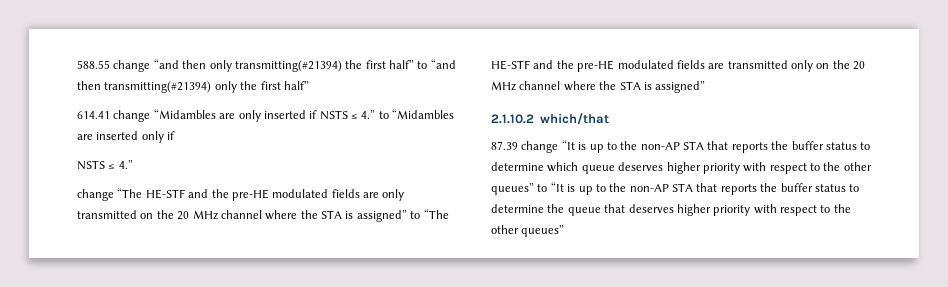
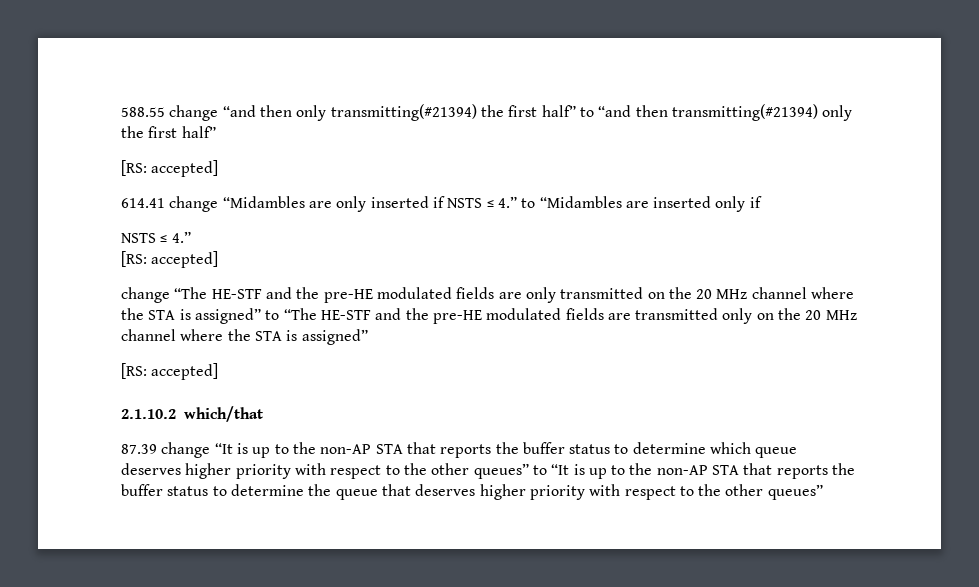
  588.55 change “and then only transmitting(#21394) the first half” to “and then transmitting(#21394) only the first half”
+ [RS: accepted]
  614.41 change “Midambles are only inserted if NSTS ≤ 4.” to “Midambles are inserted only if
  NSTS ≤ 4.”
+ [RS: accepted]
  change “The HE-STF and the pre-HE modulated fields are only transmitted on the 20 MHz channel where the STA is assigned” to “The HE-STF and the pre-HE modulated fields are transmitted only on the 20 MHz channel where the STA is assigned”
+ [RS: accepted]

